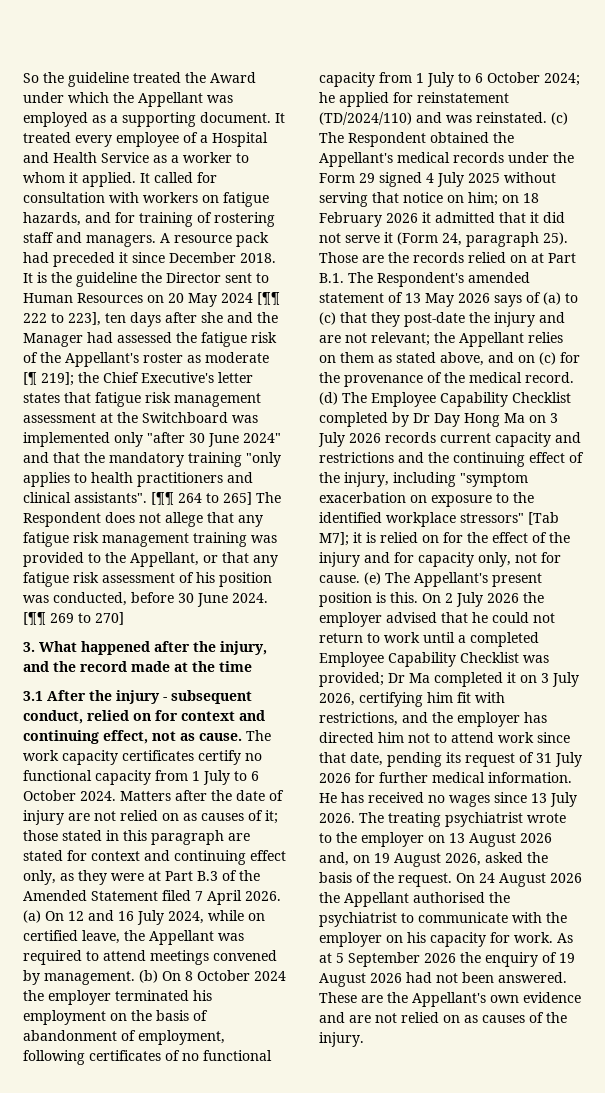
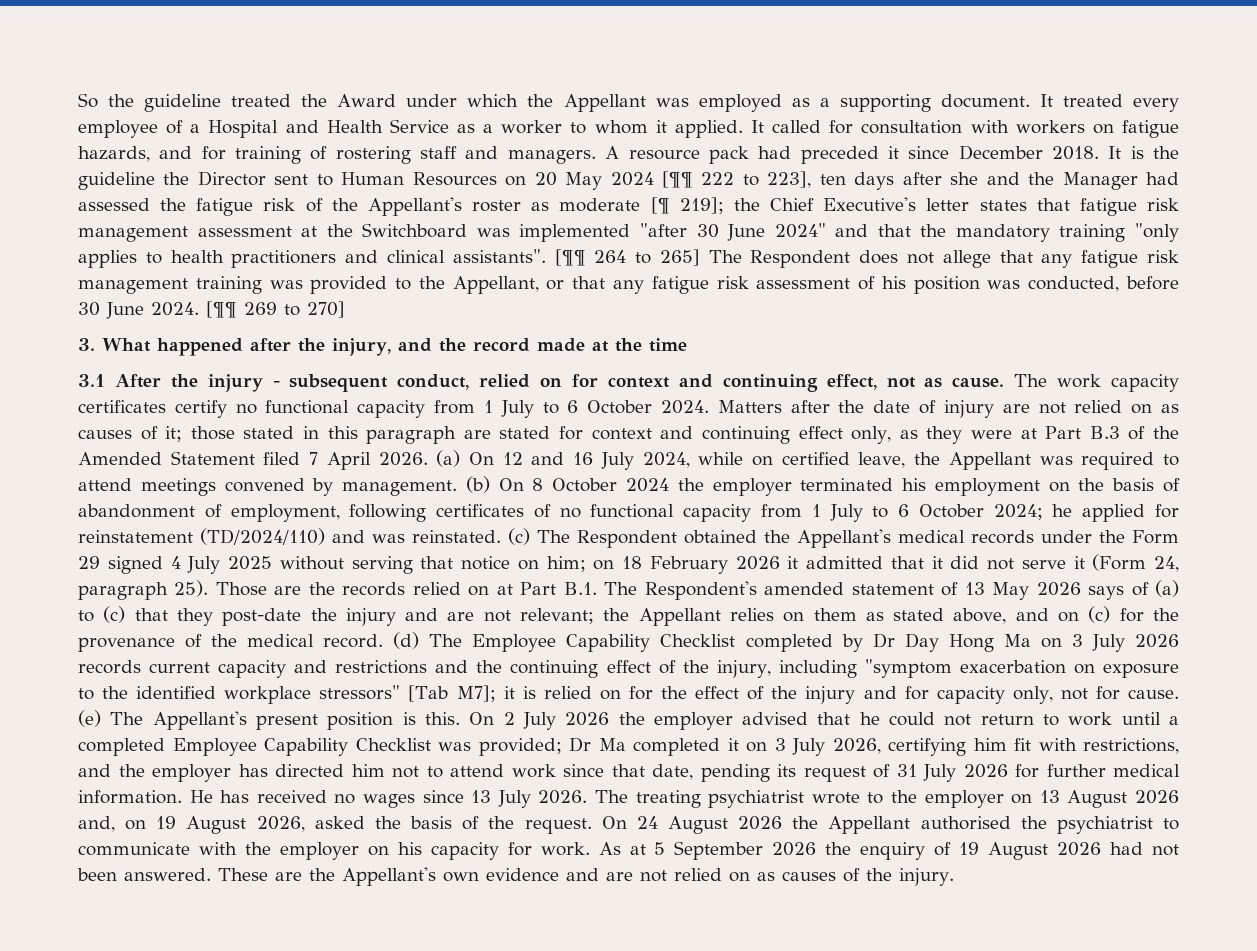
- the Chief Executive's letter states that fatigue risk management assessment at the Switchboard was implemented only "after 30 June 2024" and that the mandatory training "only applies to health practitioners and clinical assistants".
+ the Chief Executive's letter states that fatigue risk management assessment at the Switchboard was implemented "after 30 June 2024" and that the mandatory training "only applies to health practitioners and clinical assistants".

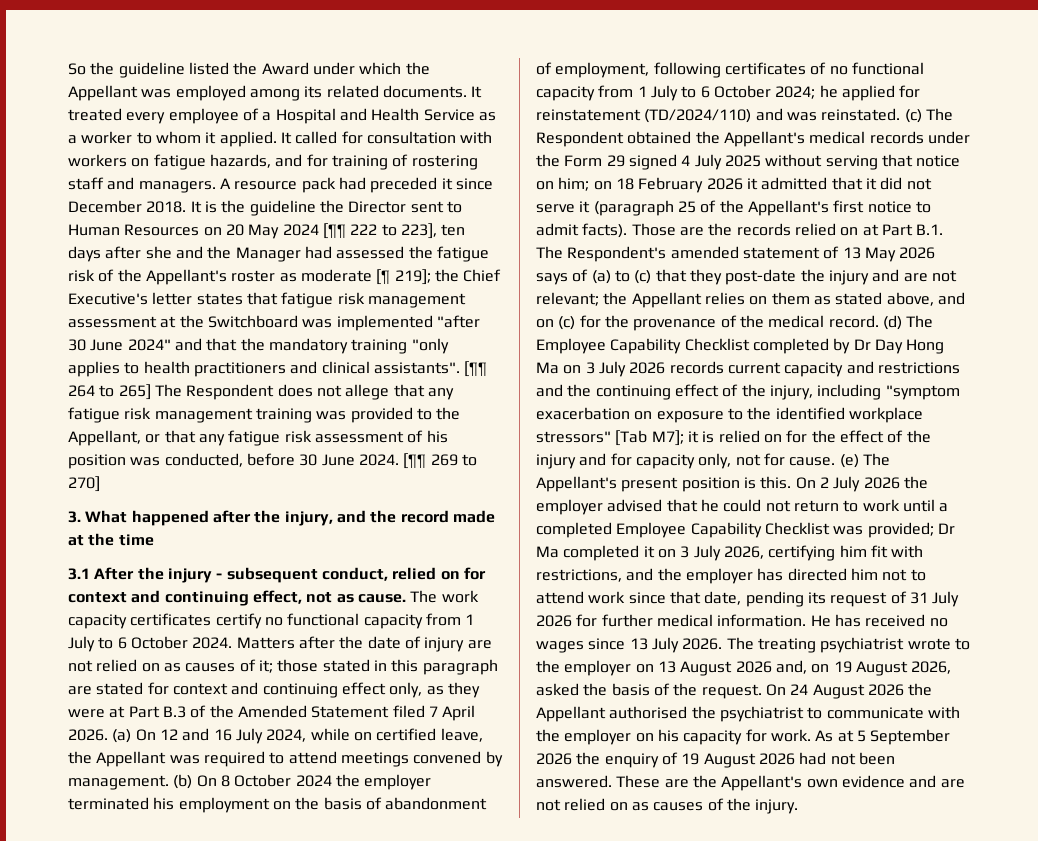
- So the guideline treated the Award under which the Appellant was employed as a supporting document.
+ So the guideline listed the Award under which the Appellant was employed among its related documents.
- (c) The Respondent obtained the Appellant's medical records under the Form 29 signed 4 July 2025 without serving that notice on him; on 18 February 2026 it admitted that it did not serve it (Form 24, paragraph 25).
+ (c) The Respondent obtained the Appellant's medical records under the Form 29 signed 4 July 2025 without serving that notice on him; on 18 February 2026 it admitted that it did not serve it (paragraph 25 of the Appellant's first notice to admit facts).

